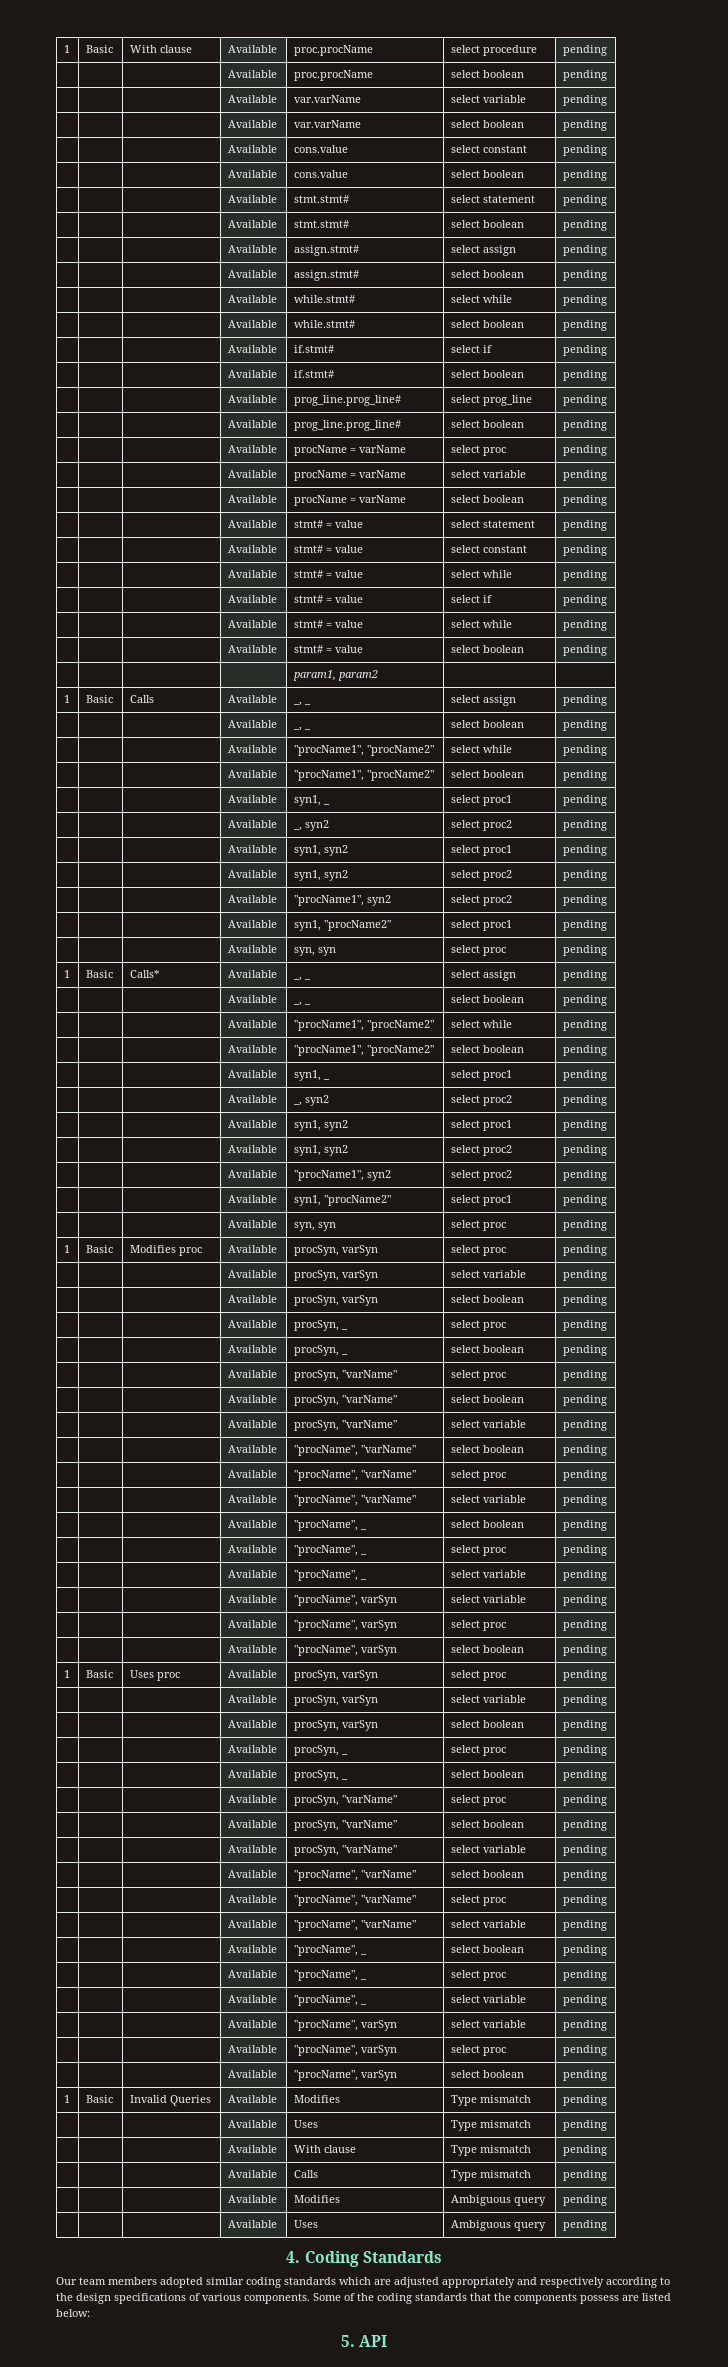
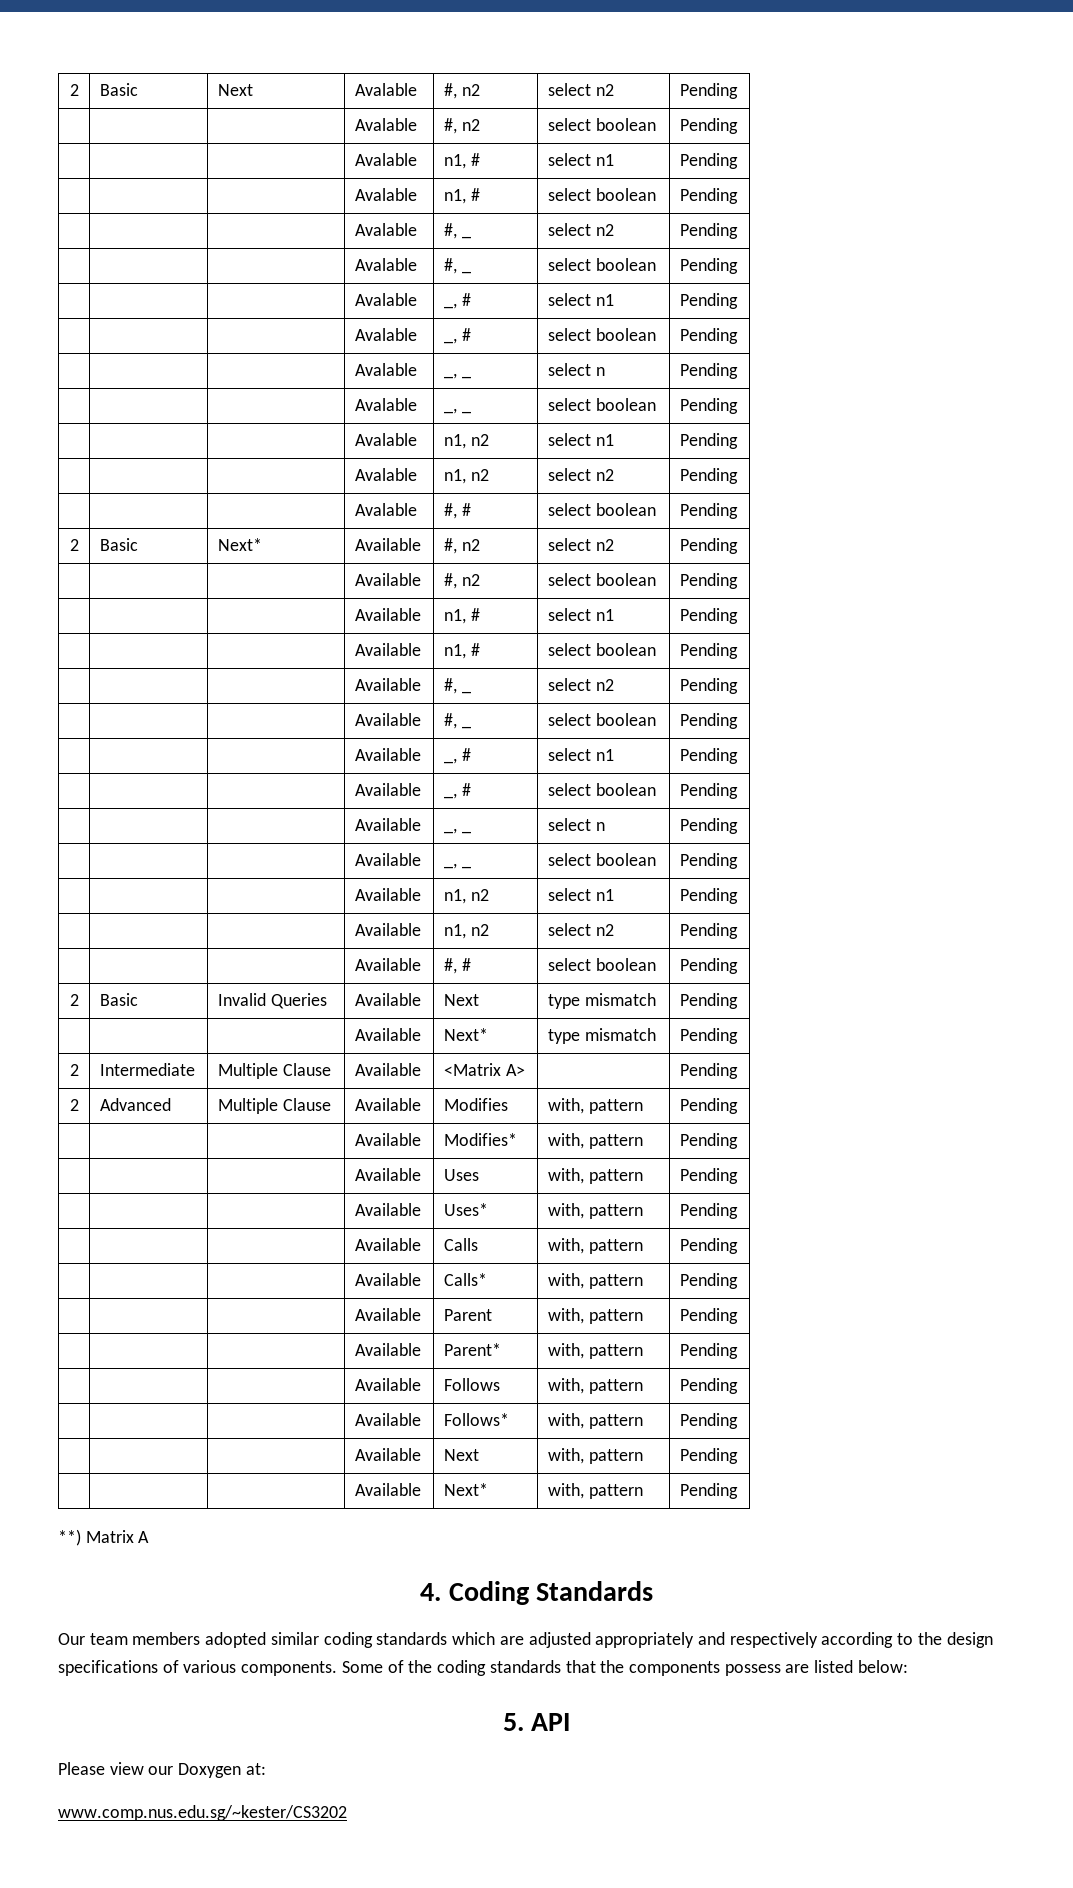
- 1 | Basic | With clause | Available | proc.procName | select procedure | pending
- | | | Available | proc.procName | select boolean | pending
- | | | Available | var.varName | select variable | pending
- | | | Available | var.varName | select boolean | pending
- | | | Available | cons.value | select constant | pending
- | | | Available | cons.value | select boolean | pending
- | | | Available | stmt.stmt# | select statement | pending
- | | | Available | stmt.stmt# | select boolean | pending
- | | | Available | assign.stmt# | select assign | pending
- | | | Available | assign.stmt# | select boolean | pending
- | | | Available | while.stmt# | select while | pending
- | | | Available | while.stmt# | select boolean | pending
- | | | Available | if.stmt# | select if | pending
- | | | Available | if.stmt# | select boolean | pending
- | | | Available | prog_line.prog_line# | select prog_line | pending
- | | | Available | prog_line.prog_line# | select boolean | pending
- | | | Available | procName = varName | select proc | pending
- | | | Available | procName = varName | select variable | pending
- | | | Available | procName = varName | select boolean | pending
- | | | Available | stmt# = value | select statement | pending
- | | | Available | stmt# = value | select constant | pending
- | | | Available | stmt# = value | select while | pending
- | | | Available | stmt# = value | select if | pending
- | | | Available | stmt# = value | select while | pending
- | | | Available | stmt# = value | select boolean | pending
- | | | | param1, param2 | |
- 1 | Basic | Calls | Available | _, _ | select assign | pending
- | | | Available | _, _ | select boolean | pending
- | | | Available | "procName1", "procName2" | select while | pending
- | | | Available | "procName1", "procName2" | select boolean | pending
- | | | Available | syn1, _ | select proc1 | pending
- | | | Available | _, syn2 | select proc2 | pending
- | | | Available | syn1, syn2 | select proc1 | pending
- | | | Available | syn1, syn2 | select proc2 | pending
- | | | Available | "procName1", syn2 | select proc2 | pending
- | | | Available | syn1, "procName2" | select proc1 | pending
- | | | Available | syn, syn | select proc | pending
- 1 | Basic | Calls* | Available | _, _ | select assign | pending
- | | | Available | _, _ | select boolean | pending
- | | | Available | "procName1", "procName2" | select while | pending
- | | | Available | "procName1", "procName2" | select boolean | pending
- | | | Available | syn1, _ | select proc1 | pending
- | | | Available | _, syn2 | select proc2 | pending
- | | | Available | syn1, syn2 | select proc1 | pending
- | | | Available | syn1, syn2 | select proc2 | pending
- | | | Available | "procName1", syn2 | select proc2 | pending
- | | | Available | syn1, "procName2" | select proc1 | pending
- | | | Available | syn, syn | select proc | pending
- 1 | Basic | Modifies proc | Available | procSyn, varSyn | select proc | pending
- | | | Available | procSyn, varSyn | select variable | pending
- | | | Available | procSyn, varSyn | select boolean | pending
- | | | Available | procSyn, _ | select proc | pending
- | | | Available | procSyn, _ | select boolean | pending
- | | | Available | procSyn, "varName" | select proc | pending
- | | | Available | procSyn, "varName" | select boolean | pending
- | | | Available | procSyn, "varName" | select variable | pending
- | | | Available | "procName", "varName" | select boolean | pending
- | | | Available | "procName", "varName" | select proc | pending
- | | | Available | "procName", "varName" | select variable | pending
- | | | Available | "procName", _ | select boolean | pending
- | | | Available | "procName", _ | select proc | pending
- | | | Available | "procName", _ | select variable | pending
- | | | Available | "procName", varSyn | select variable | pending
- | | | Available | "procName", varSyn | select proc | pending
- | | | Available | "procName", varSyn | select boolean | pending
- 1 | Basic | Uses proc | Available | procSyn, varSyn | select proc | pending
- | | | Available | procSyn, varSyn | select variable | pending
- | | | Available | procSyn, varSyn | select boolean | pending
- | | | Available | procSyn, _ | select proc | pending
- | | | Available | procSyn, _ | select boolean | pending
- | | | Available | procSyn, "varName" | select proc | pending
- | | | Available | procSyn, "varName" | select boolean | pending
- | | | Available | procSyn, "varName" | select variable | pending
- | | | Available | "procName", "varName" | select boolean | pending
- | | | Available | "procName", "varName" | select proc | pending
- | | | Available | "procName", "varName" | select variable | pending
- | | | Available | "procName", _ | select boolean | pending
- | | | Available | "procName", _ | select proc | pending
- | | | Available | "procName", _ | select variable | pending
- | | | Available | "procName", varSyn | select variable | pending
- | | | Available | "procName", varSyn | select proc | pending
- | | | Available | "procName", varSyn | select boolean | pending
- 1 | Basic | Invalid Queries | Available | Modifies | Type mismatch | pending
- | | | Available | Uses | Type mismatch | pending
- | | | Available | With clause | Type mismatch | pending
- | | | Available | Calls | Type mismatch | pending
- | | | Available | Modifies | Ambiguous query | pending
- | | | Available | Uses | Ambiguous query | pending
+ 2 | Basic | Next | Avalable | #, n2 | select n2 | Pending
+ | | | Avalable | #, n2 | select boolean | Pending
+ | | | Avalable | n1, # | select n1 | Pending
+ | | | Avalable | n1, # | select boolean | Pending
+ | | | Avalable | #, _ | select n2 | Pending
+ | | | Avalable | #, _ | select boolean | Pending
+ | | | Avalable | _, # | select n1 | Pending
+ | | | Avalable | _, # | select boolean | Pending
+ | | | Avalable | _, _ | select n | Pending
+ | | | Avalable | _, _ | select boolean | Pending
+ | | | Avalable | n1, n2 | select n1 | Pending
+ | | | Avalable | n1, n2 | select n2 | Pending
+ | | | Avalable | #, # | select boolean | Pending
+ 2 | Basic | Next* | Available | #, n2 | select n2 | Pending
+ | | | Available | #, n2 | select boolean | Pending
+ | | | Available | n1, # | select n1 | Pending
+ | | | Available | n1, # | select boolean | Pending
+ | | | Available | #, _ | select n2 | Pending
+ | | | Available | #, _ | select boolean | Pending
+ | | | Available | _, # | select n1 | Pending
+ | | | Available | _, # | select boolean | Pending
+ | | | Available | _, _ | select n | Pending
+ | | | Available | _, _ | select boolean | Pending
+ | | | Available | n1, n2 | select n1 | Pending
+ | | | Available | n1, n2 | select n2 | Pending
+ | | | Available | #, # | select boolean | Pending
+ 2 | Basic | Invalid Queries | Available | Next | type mismatch | Pending
+ | | | Available | Next* | type mismatch | Pending
+ 2 | Intermediate | Multiple Clause | Available | <Matrix A> | | Pending
+ 2 | Advanced | Multiple Clause | Available | Modifies | with, pattern | Pending
+ | | | Available | Modifies* | with, pattern | Pending
+ | | | Available | Uses | with, pattern | Pending
+ | | | Available | Uses* | with, pattern | Pending
+ | | | Available | Calls | with, pattern | Pending
+ | | | Available | Calls* | with, pattern | Pending
+ | | | Available | Parent | with, pattern | Pending
+ | | | Available | Parent* | with, pattern | Pending
+ | | | Available | Follows | with, pattern | Pending
+ | | | Available | Follows* | with, pattern | Pending
+ | | | Available | Next | with, pattern | Pending
+ | | | Available | Next* | with, pattern | Pending
+ **) Matrix A
+ Please view our Doxygen at:
+ www.comp.nus.edu.sg/~kester/CS3202

